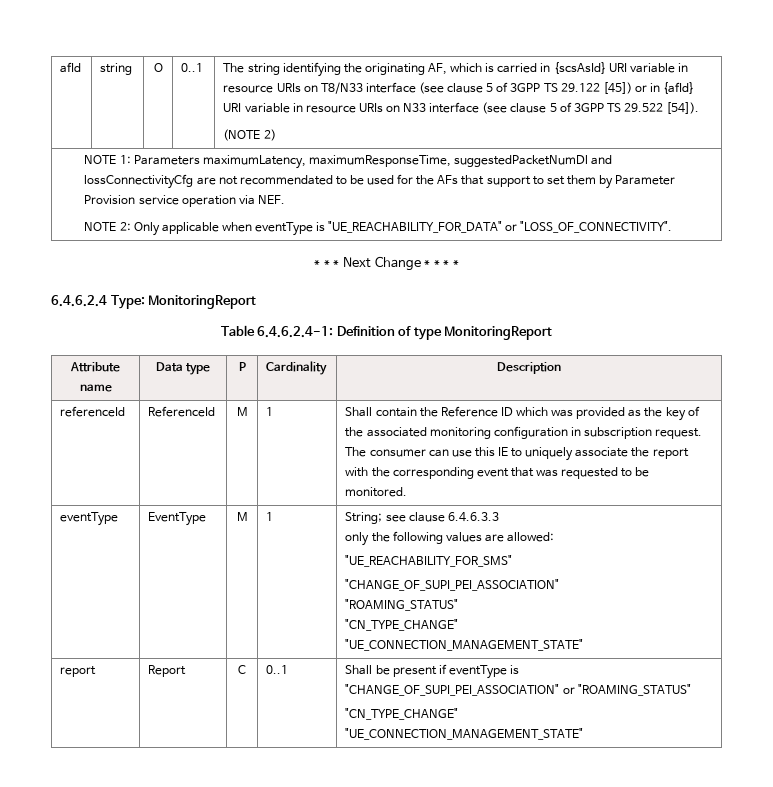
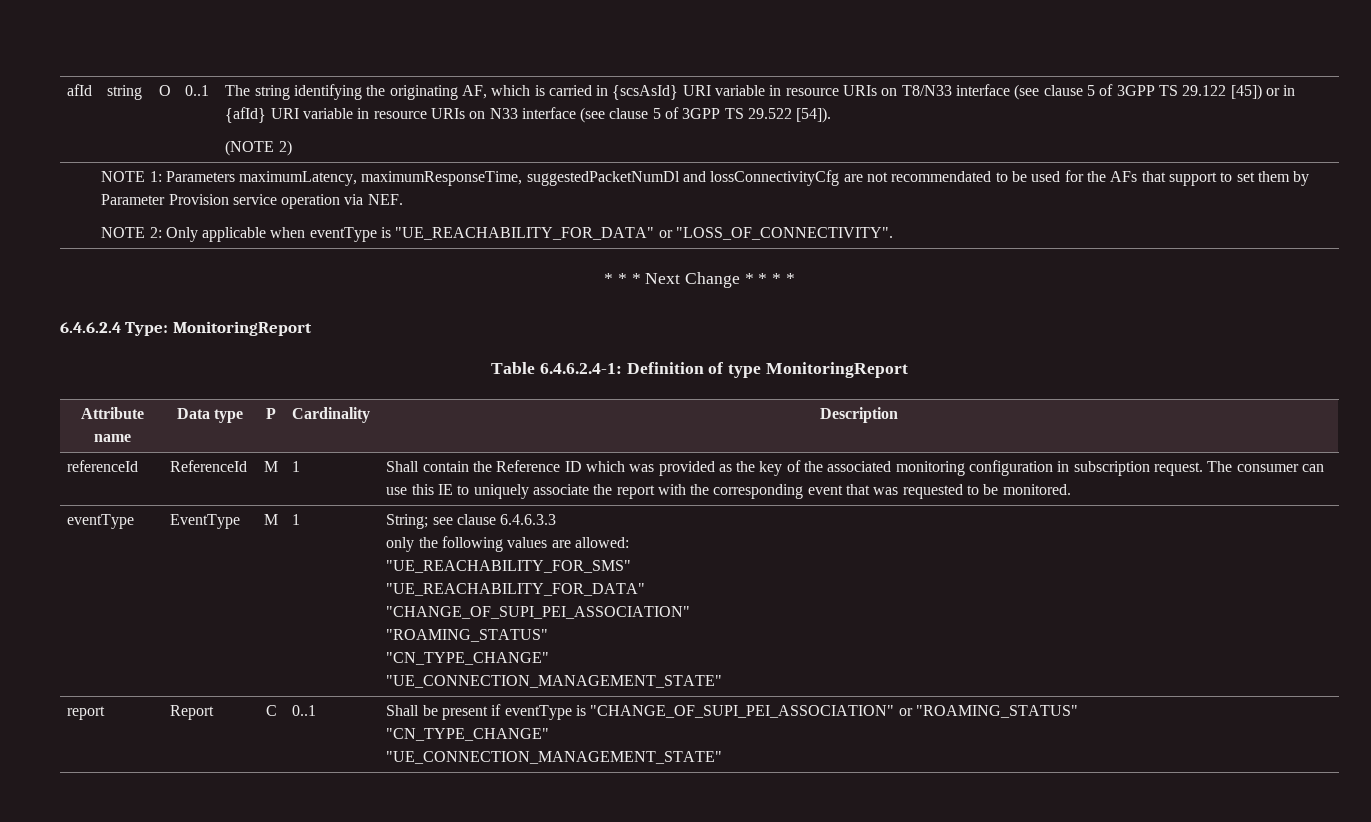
  eventType | EventType | M | 1 | String; see clause 6.4.6.3.3
  only the following values are allowed:
  "UE_REACHABILITY_FOR_SMS"
+ "UE_REACHABILITY_FOR_DATA"

